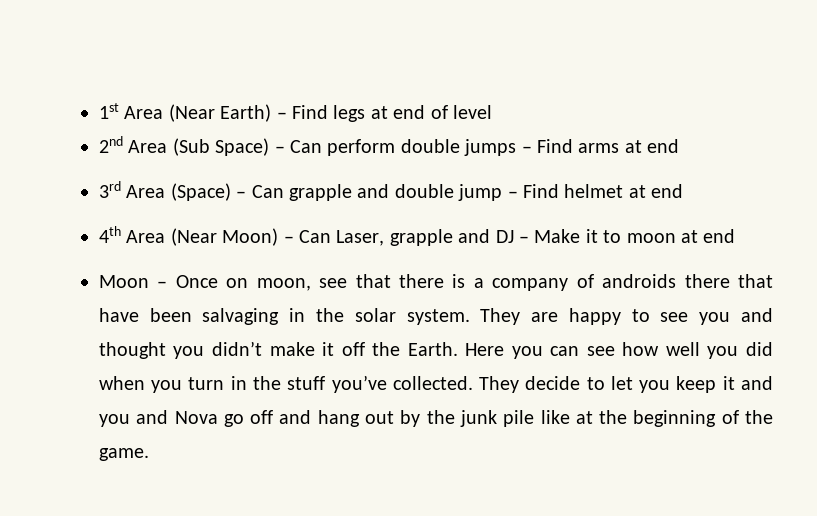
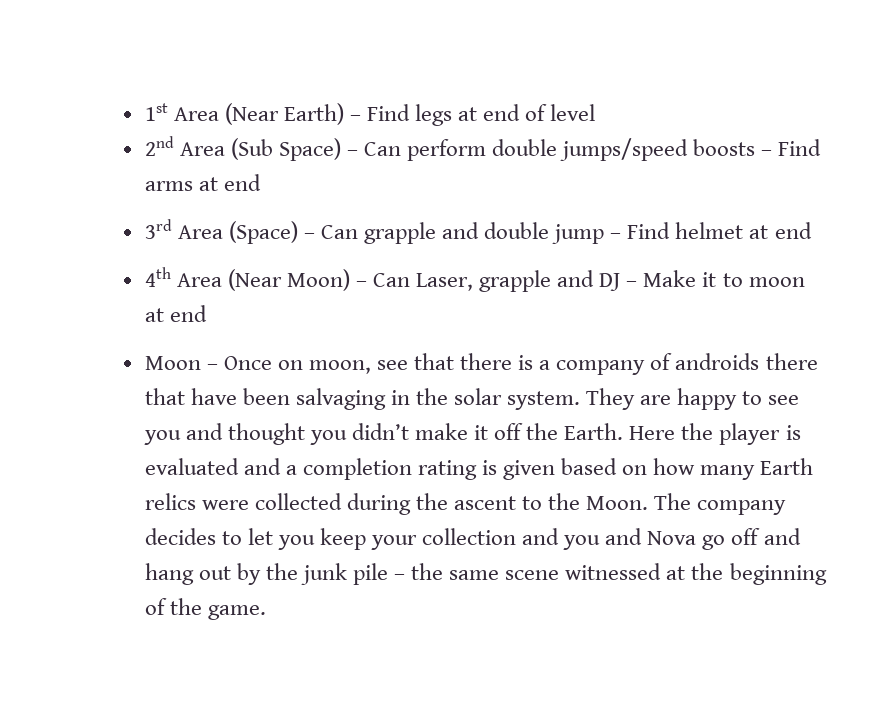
- 2nd Area (Sub Space) – Can perform double jumps – Find arms at end
+ 2nd Area (Sub Space) – Can perform double jumps/speed boosts – Find arms at end
- Here you can see how well you did when you turn in the stuff you’ve collected. They decide to let you keep it and you and Nova go off and hang out by the junk pile like at the beginning of the game.
+ Here the player is evaluated and a completion rating is given based on how many Earth relics were collected during the ascent to the Moon. The company decides to let you keep your collection and you and Nova go off and hang out by the junk pile – the same scene witnessed at the beginning of the game.

